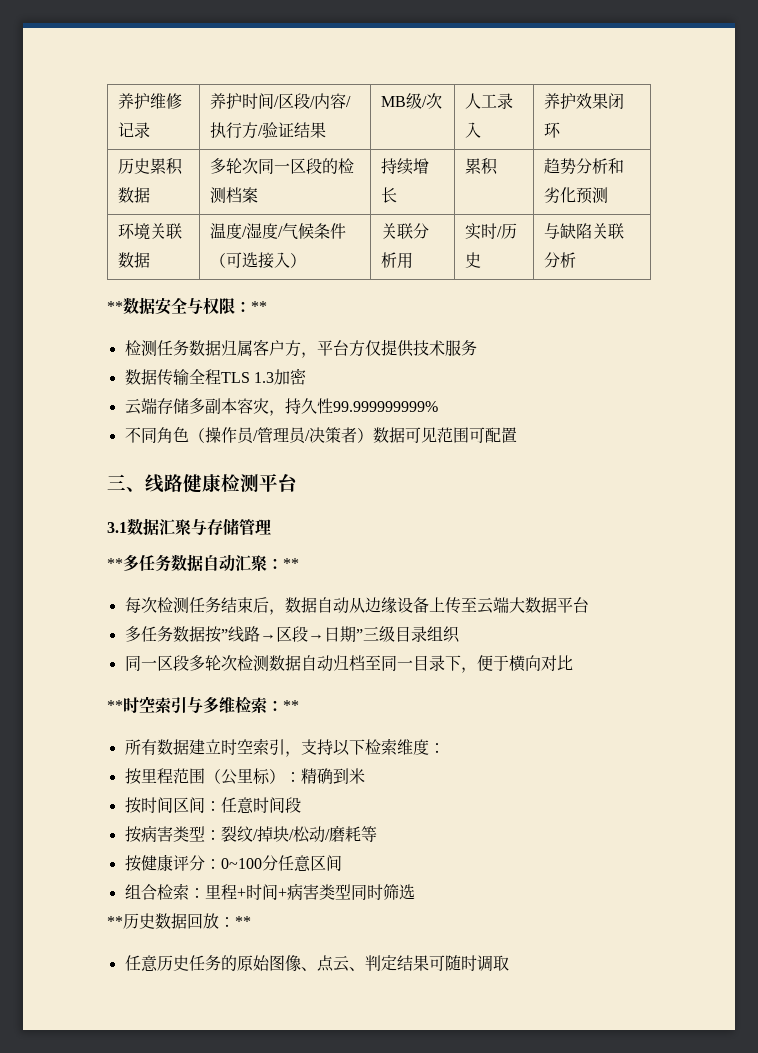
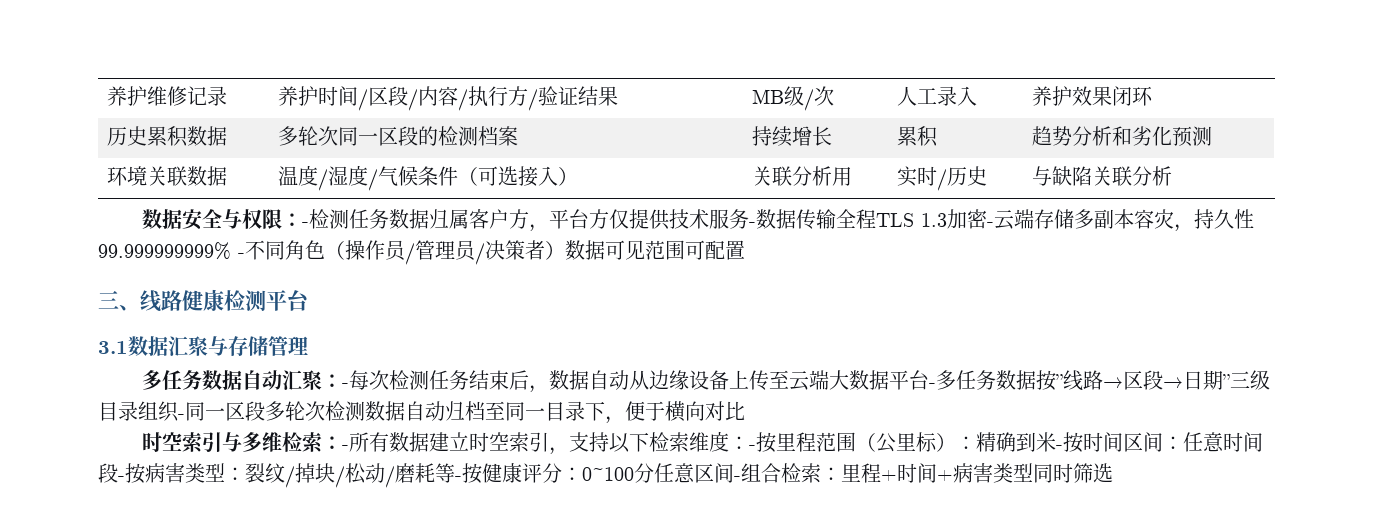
- **数据安全与权限：**
- 检测任务数据归属客户方，平台方仅提供技术服务
- 数据传输全程TLS 1.3加密
- 云端存储多副本容灾，持久性99.999999999%
- 不同角色（操作员/管理员/决策者）数据可见范围可配置
+ 数据安全与权限：-检测任务数据归属客户方，平台方仅提供技术服务-数据传输全程TLS 1.3加密-云端存储多副本容灾，持久性99.999999999% -不同角色（操作员/管理员/决策者）数据可见范围可配置
- **多任务数据自动汇聚：**
- 每次检测任务结束后，数据自动从边缘设备上传至云端大数据平台
- 多任务数据按”线路→区段→日期”三级目录组织
- 同一区段多轮次检测数据自动归档至同一目录下，便于横向对比
+ 多任务数据自动汇聚：-每次检测任务结束后，数据自动从边缘设备上传至云端大数据平台-多任务数据按”线路→区段→日期”三级目录组织-同一区段多轮次检测数据自动归档至同一目录下，便于横向对比
- **时空索引与多维检索：**
- 所有数据建立时空索引，支持以下检索维度：
- 按里程范围（公里标）：精确到米
- 按时间区间：任意时间段
- 按病害类型：裂纹/掉块/松动/磨耗等
- 按健康评分：0~100分任意区间
- 组合检索：里程+时间+病害类型同时筛选
+ 时空索引与多维检索：-所有数据建立时空索引，支持以下检索维度：-按里程范围（公里标）：精确到米-按时间区间：任意时间段-按病害类型：裂纹/掉块/松动/磨耗等-按健康评分：0~100分任意区间-组合检索：里程+时间+病害类型同时筛选
- **历史数据回放：**
- 任意历史任务的原始图像、点云、判定结果可随时调取

